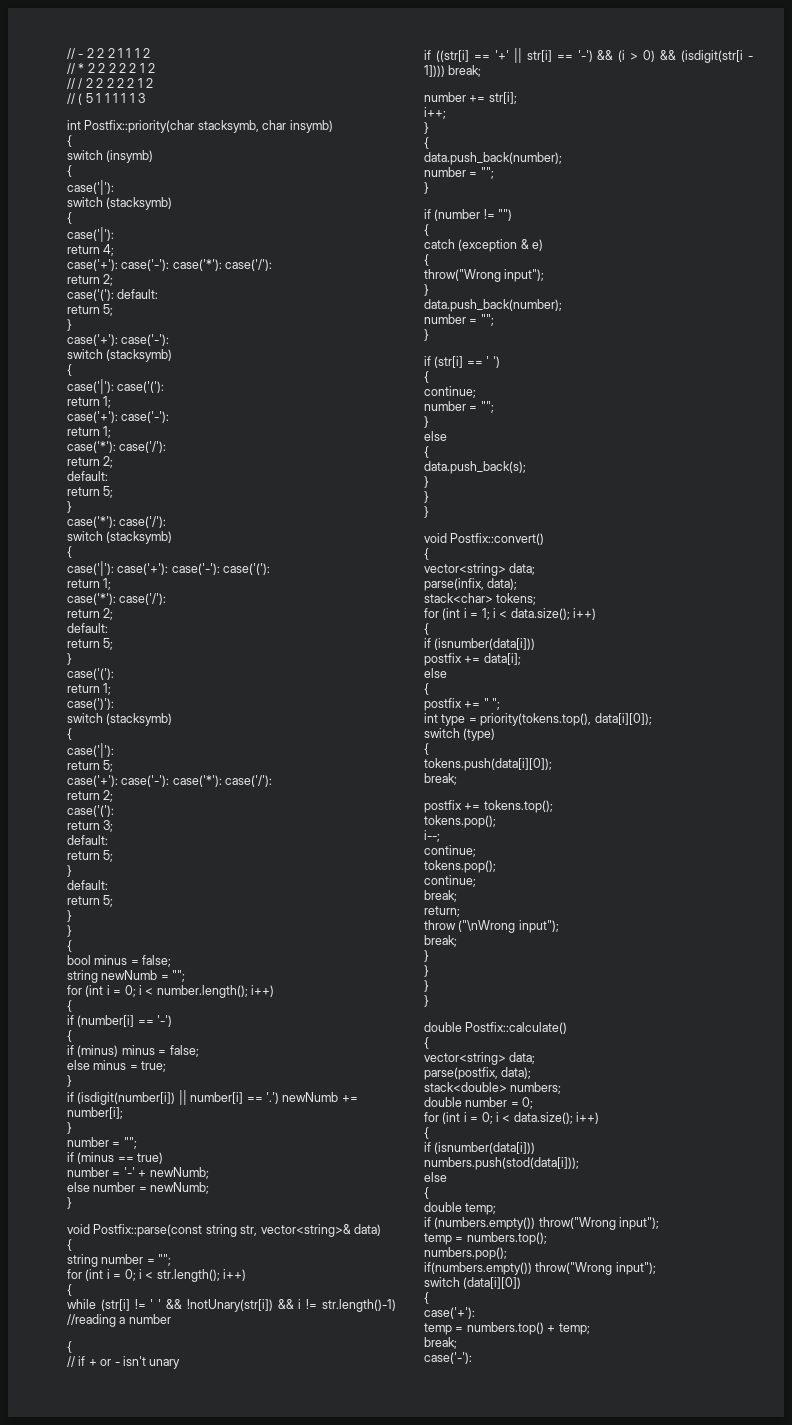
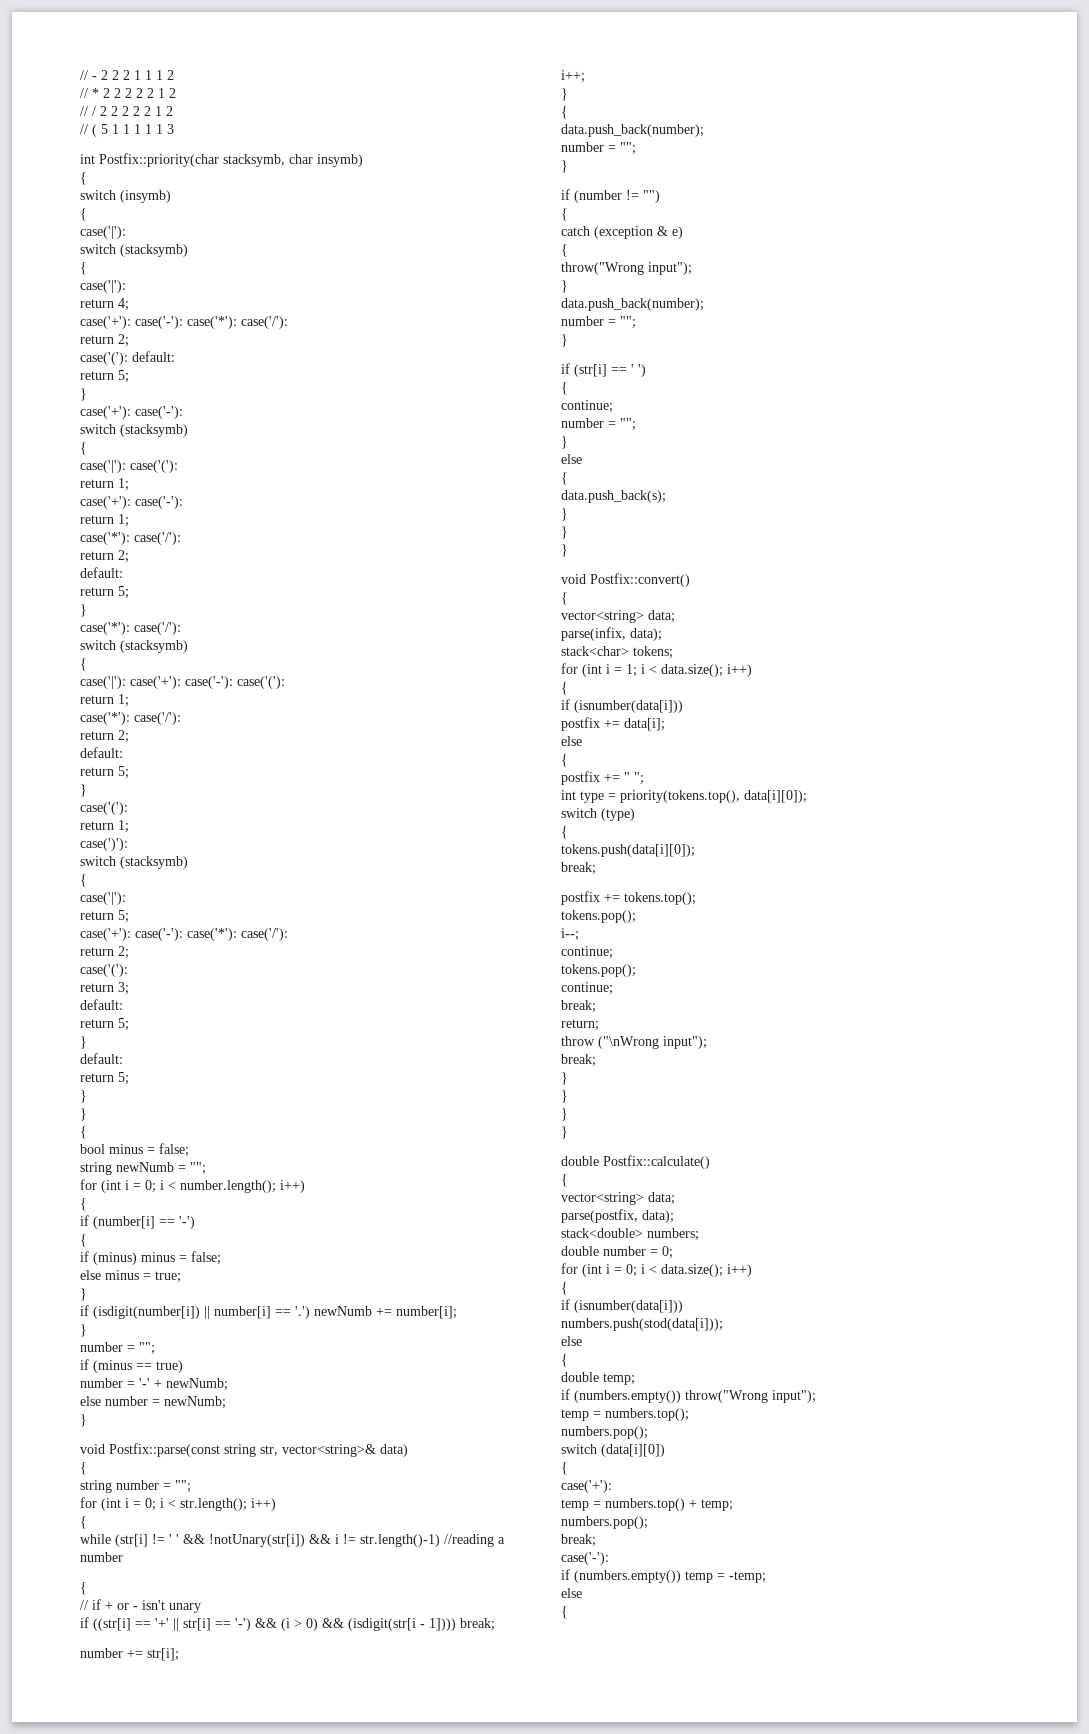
- if(numbers.empty()) throw("Wrong input");
  temp = numbers.top() + temp;
+ numbers.pop();
+ if (numbers.empty()) temp = -temp;
+ else
+ {

